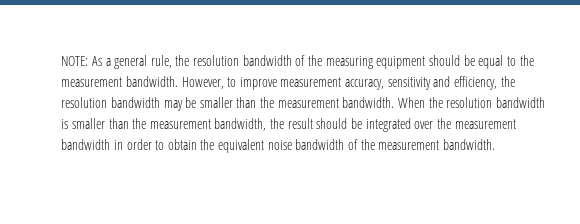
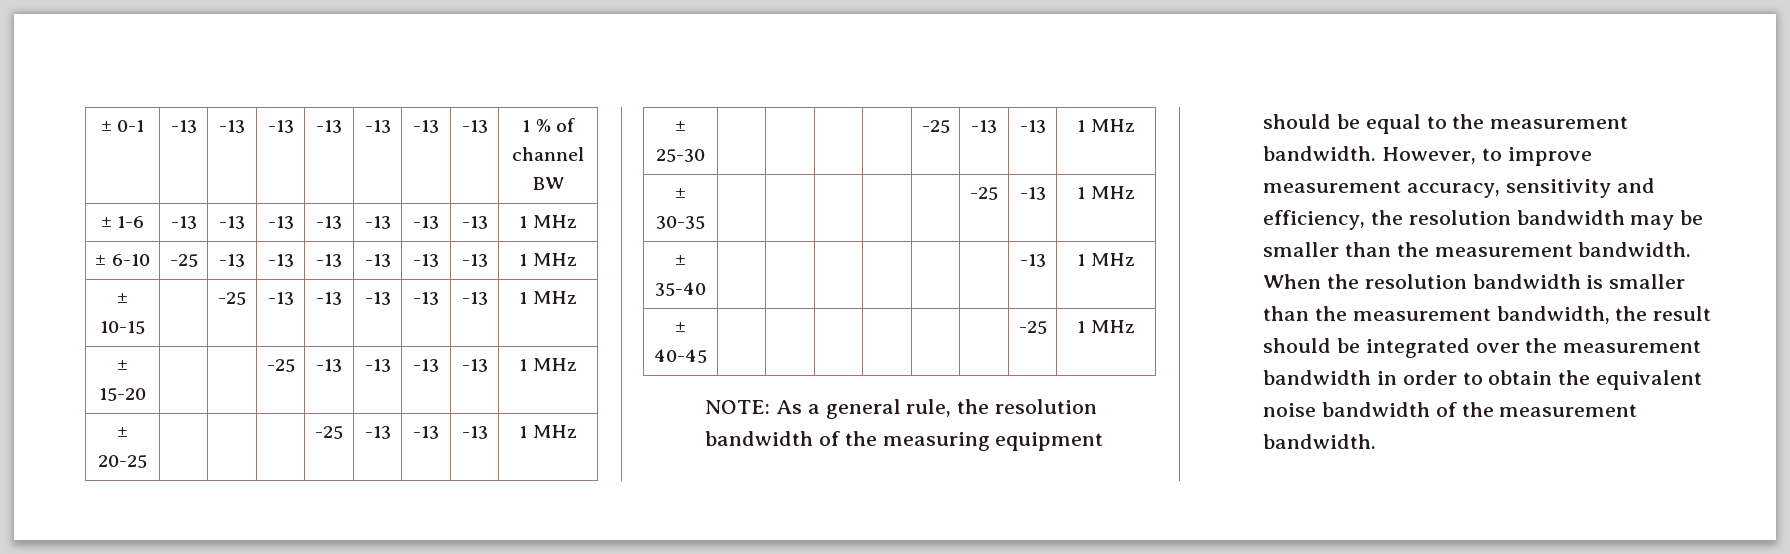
+ ± 0-1 | -13 | -13 | -13 | -13 | -13 | -13 | -13 | 1 % of channel BW
+ ± 1-6 | -13 | -13 | -13 | -13 | -13 | -13 | -13 | 1 MHz
+ ± 6-10 | -25 | -13 | -13 | -13 | -13 | -13 | -13 | 1 MHz
+ ± 10-15 | | -25 | -13 | -13 | -13 | -13 | -13 | 1 MHz
+ ± 15-20 | | | -25 | -13 | -13 | -13 | -13 | 1 MHz
+ ± 20-25 | | | | -25 | -13 | -13 | -13 | 1 MHz
+ ± 25-30 | | | | | -25 | -13 | -13 | 1 MHz
+ ± 30-35 | | | | | | -25 | -13 | 1 MHz
+ ± 35-40 | | | | | | | -13 | 1 MHz
+ ± 40-45 | | | | | | | -25 | 1 MHz

